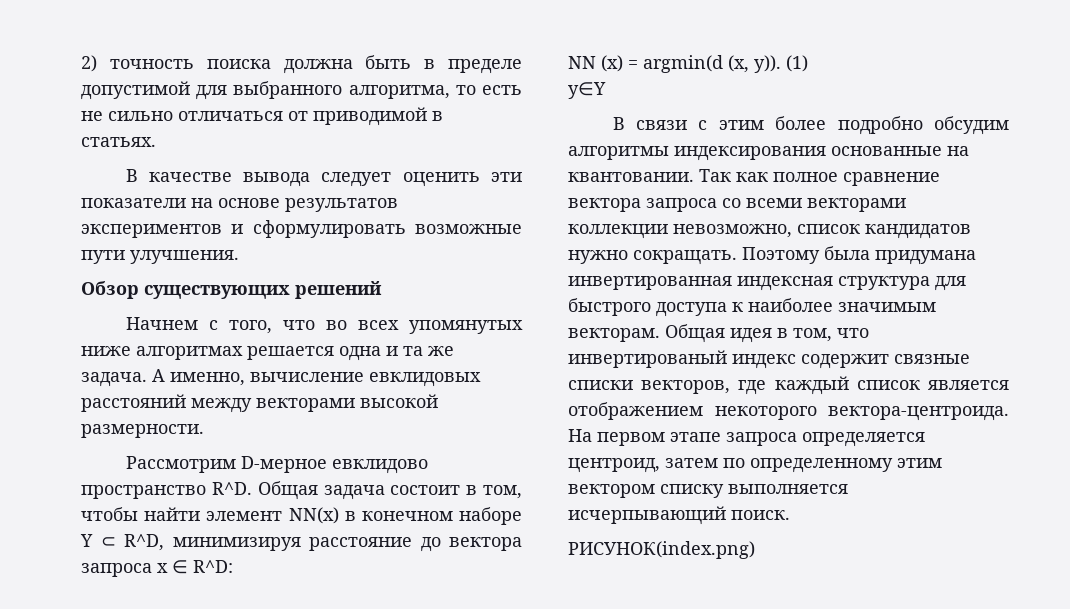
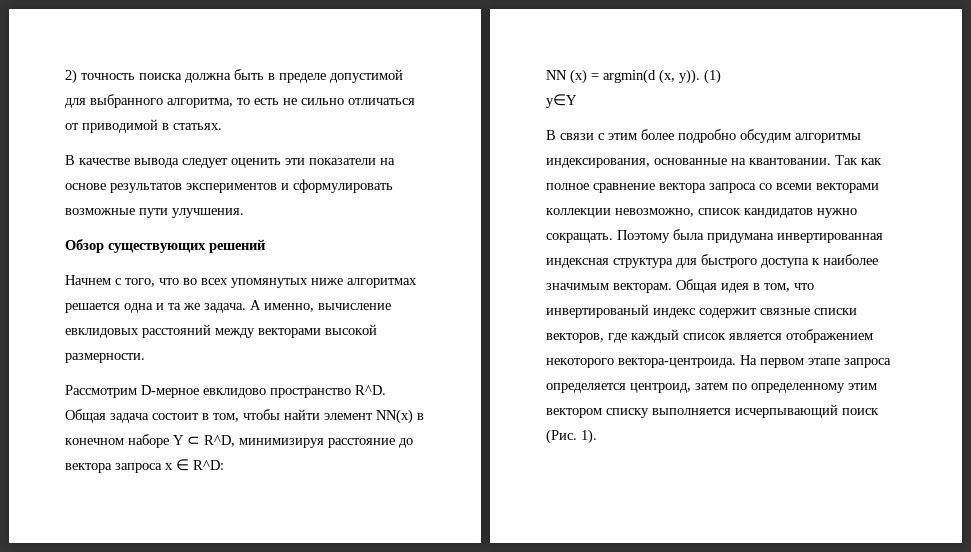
- В связи с этим более подробно обсудим алгоритмы индексирования основанные на квантовании.
+ В связи с этим более подробно обсудим алгоритмы индексирования, основанные на квантовании.
- На первом этапе запроса определяется центроид, затем по определенному этим вектором списку выполняется исчерпывающий поиск.
- РИСУНОК(index.png)
+ На первом этапе запроса определяется центроид, затем по определенному этим вектором списку выполняется исчерпывающий поиск (Рис. 1).

